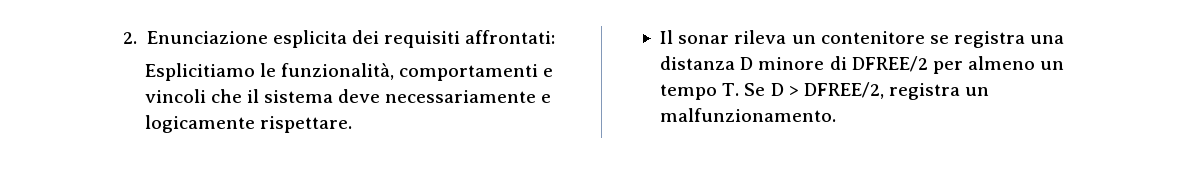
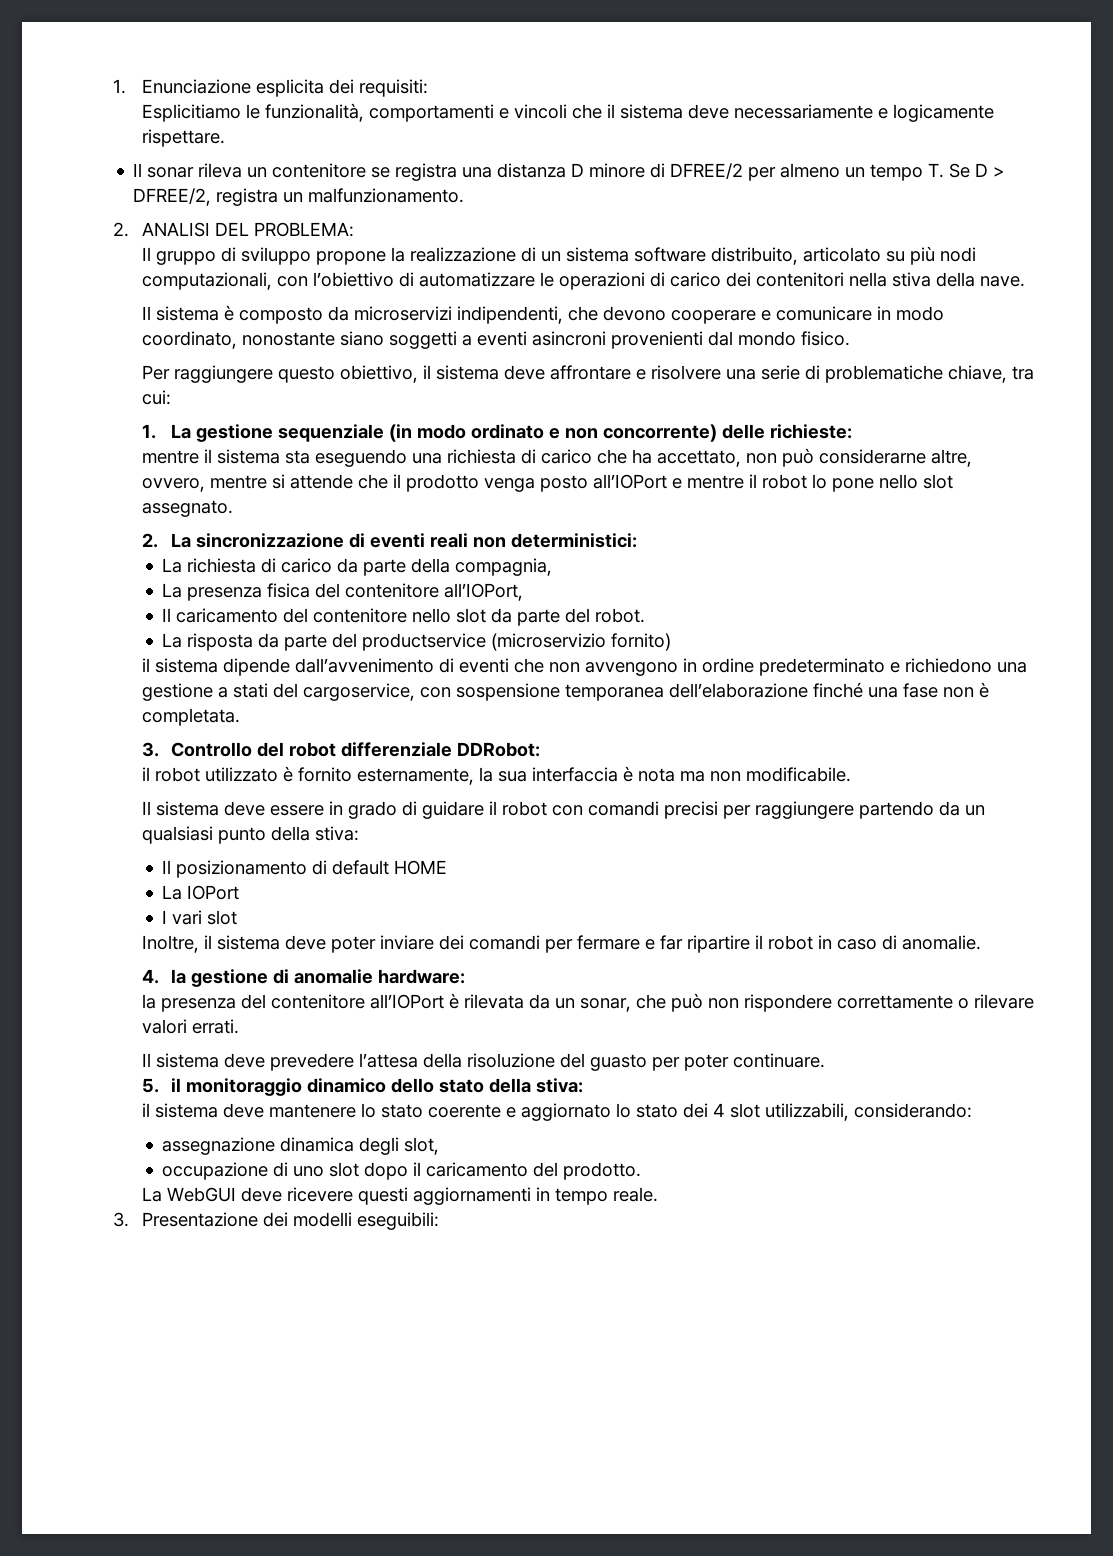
- 2. Enunciazione esplicita dei requisiti affrontati:
+ 1. Enunciazione esplicita dei requisiti:
+ 2. ANALISI DEL PROBLEMA:
+ Il gruppo di sviluppo propone la realizzazione di un sistema software distribuito, articolato su più nodi computazionali, con l’obiettivo di automatizzare le operazioni di carico dei contenitori nella stiva della nave.
+ Il sistema è composto da microservizi indipendenti, che devono cooperare e comunicare in modo coordinato, nonostante siano soggetti a eventi asincroni provenienti dal mondo fisico.
+ Per raggiungere questo obiettivo, il sistema deve affrontare e risolvere una serie di problematiche chiave, tra cui:
+ 1. La gestione sequenziale (in modo ordinato e non concorrente) delle richieste:
+ mentre il sistema sta eseguendo una richiesta di carico che ha accettato, non può considerarne altre, ovvero, mentre si attende che il prodotto venga posto all’IOPort e mentre il robot lo pone nello slot assegnato.
+ 2. La sincronizzazione di eventi reali non deterministici:
+ La richiesta di carico da parte della compagnia,
+ La presenza fisica del contenitore all’IOPort,
+ Il caricamento del contenitore nello slot da parte del robot.
+ La risposta da parte del productservice (microservizio fornito)
+ il sistema dipende dall’avvenimento di eventi che non avvengono in ordine predeterminato e richiedono una gestione a stati del cargoservice, con sospensione temporanea dell’elaborazione finché una fase non è completata.
+ 3. Controllo del robot differenziale DDRobot:
+ il robot utilizzato è fornito esternamente, la sua interfaccia è nota ma non modificabile.
+ Il sistema deve essere in grado di guidare il robot con comandi precisi per raggiungere partendo da un qualsiasi punto della stiva:
+ Il posizionamento di default HOME
+ La IOPort
+ I vari slot
+ Inoltre, il sistema deve poter inviare dei comandi per fermare e far ripartire il robot in caso di anomalie.
+ 4. la gestione di anomalie hardware:
+ la presenza del contenitore all’IOPort è rilevata da un sonar, che può non rispondere correttamente o rilevare valori errati.
+ Il sistema deve prevedere l’attesa della risoluzione del guasto per poter continuare.
+ 5. il monitoraggio dinamico dello stato della stiva:
+ il sistema deve mantenere lo stato coerente e aggiornato lo stato dei 4 slot utilizzabili, considerando:
+ assegnazione dinamica degli slot,
+ occupazione di uno slot dopo il caricamento del prodotto.
+ La WebGUI deve ricevere questi aggiornamenti in tempo reale.
+ 3. Presentazione dei modelli eseguibili:

